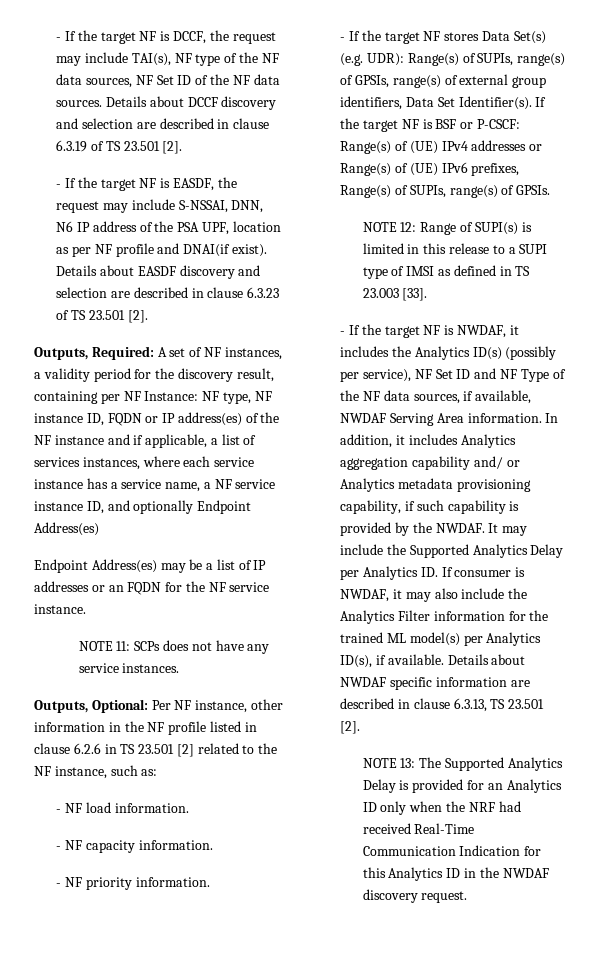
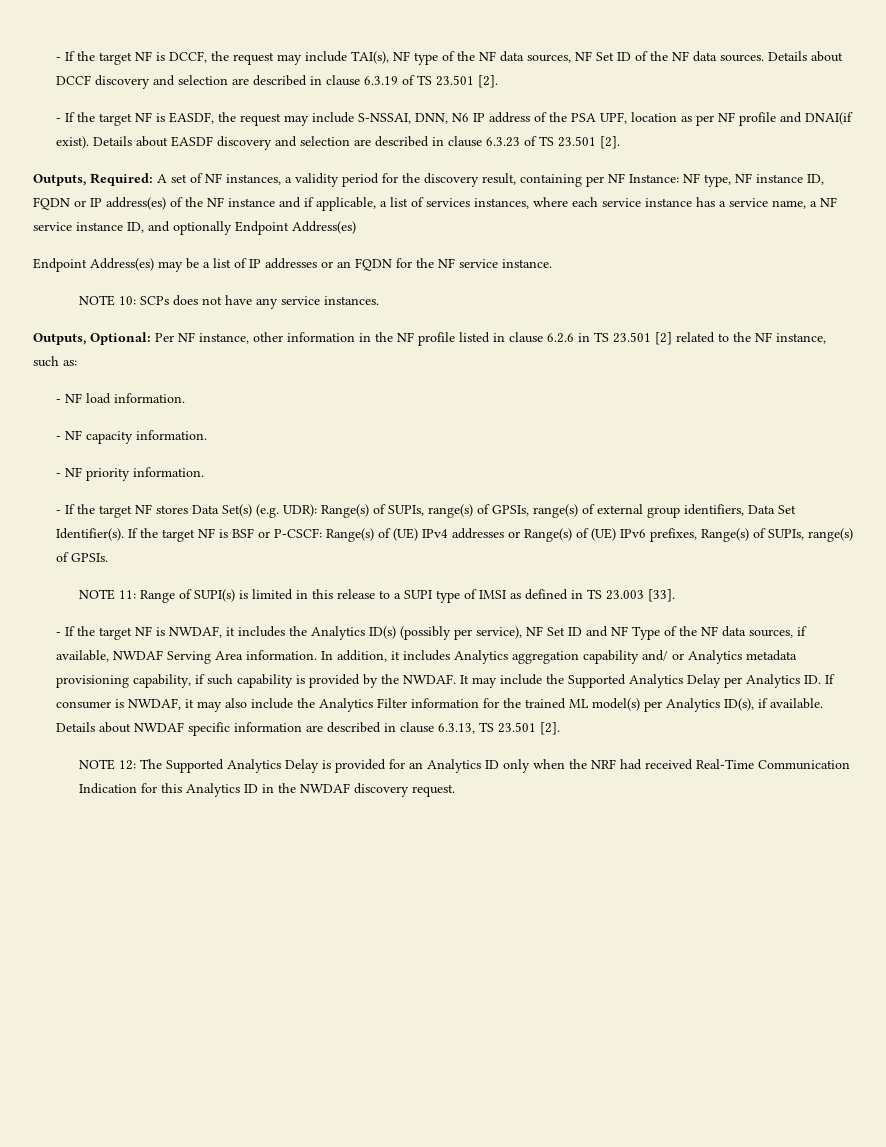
- NOTE 11: SCPs does not have any service instances.
+ NOTE 10: SCPs does not have any service instances.
- NOTE 12: Range of SUPI(s) is limited in this release to a SUPI type of IMSI as defined in TS 23.003 [33].
+ NOTE 11: Range of SUPI(s) is limited in this release to a SUPI type of IMSI as defined in TS 23.003 [33].
- NOTE 13: The Supported Analytics Delay is provided for an Analytics ID only when the NRF had received Real-Time Communication Indication for this Analytics ID in the NWDAF discovery request.
+ NOTE 12: The Supported Analytics Delay is provided for an Analytics ID only when the NRF had received Real-Time Communication Indication for this Analytics ID in the NWDAF discovery request.

